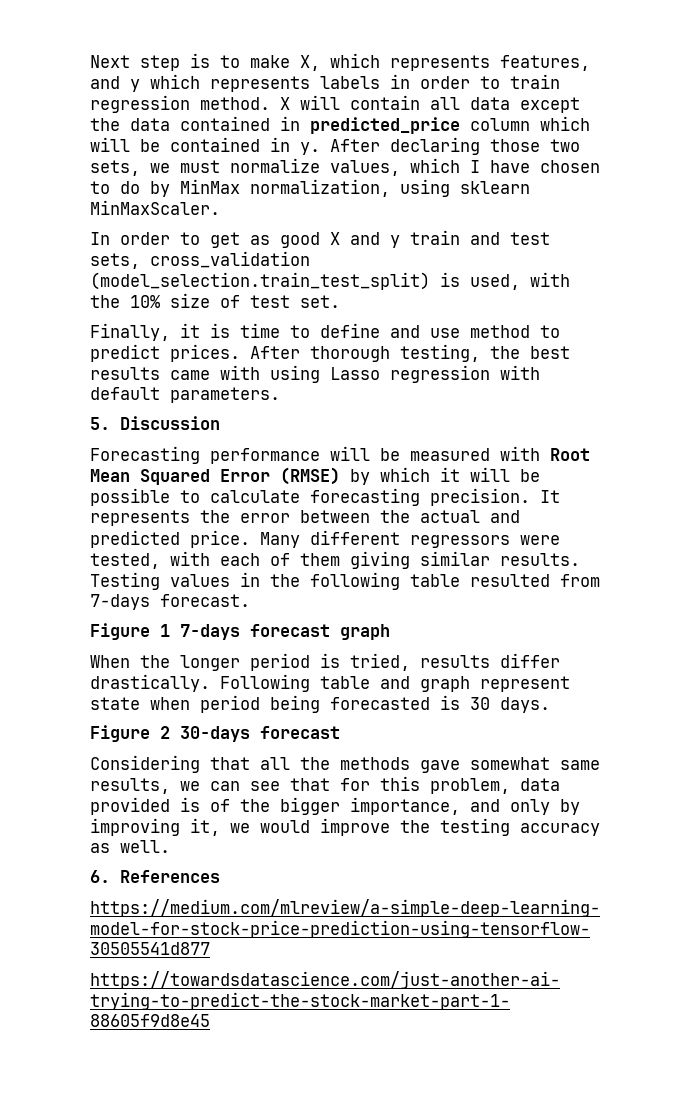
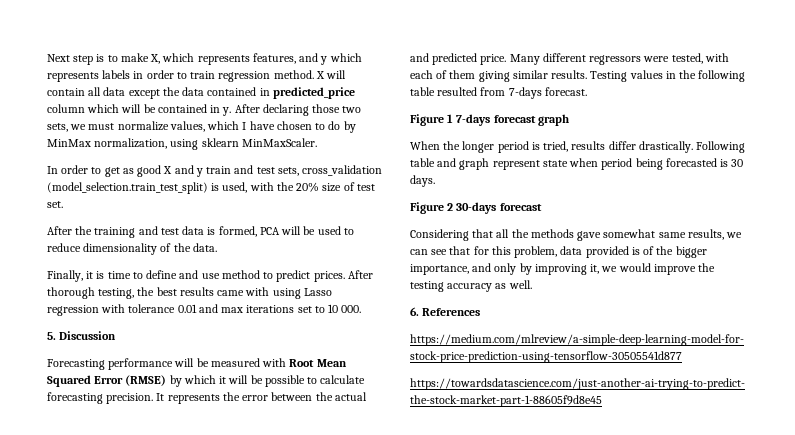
- In order to get as good X and y train and test sets, cross_validation (model_selection.train_test_split) is used, with the 10% size of test set.
+ In order to get as good X and y train and test sets, cross_validation (model_selection.train_test_split) is used, with the 20% size of test set.
+ After the training and test data is formed, PCA will be used to reduce dimensionality of the data.
- After thorough testing, the best results came with using Lasso regression with default parameters.
+ After thorough testing, the best results came with using Lasso regression with tolerance 0.01 and max iterations set to 10 000.

